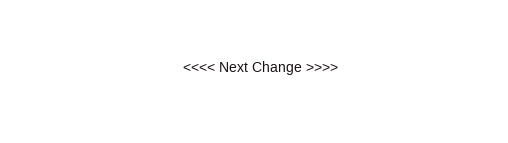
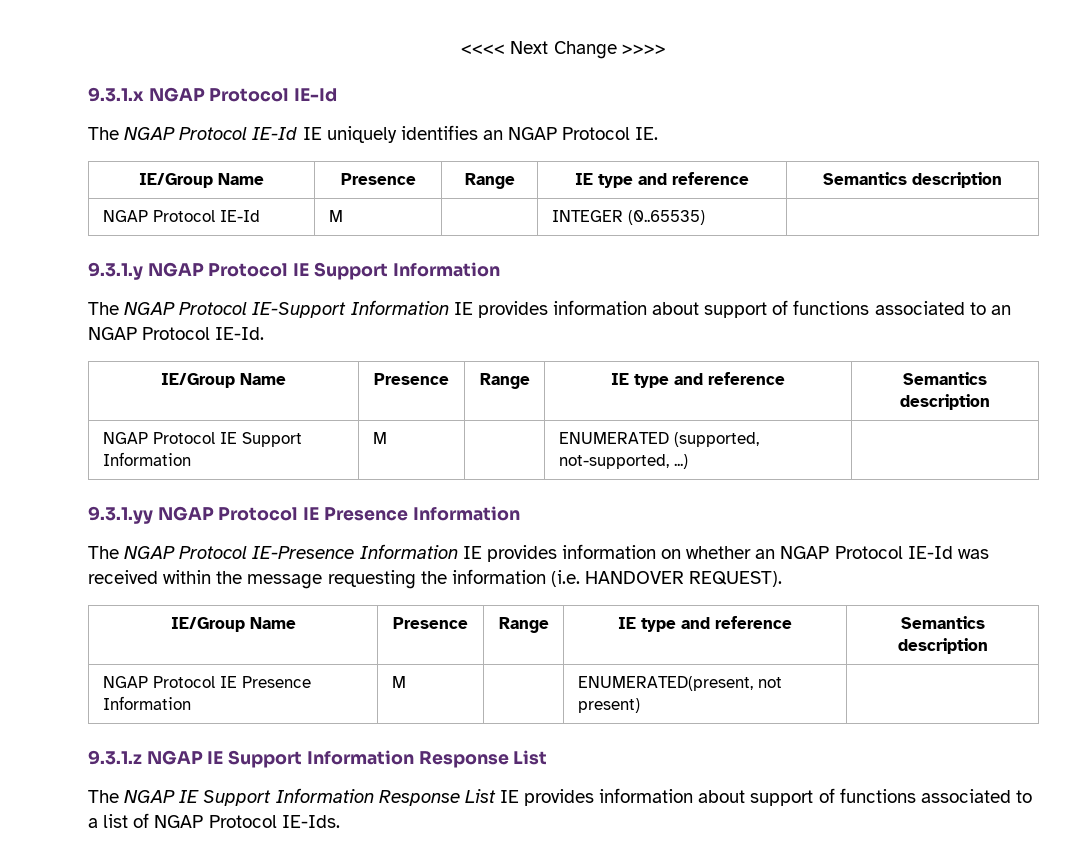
+ 9.3.1.x NGAP Protocol IE-Id
+ The NGAP Protocol IE-Id IE uniquely identifies an NGAP Protocol IE.
+ IE/Group Name | Presence | Range | IE type and reference | Semantics description
+ NGAP Protocol IE-Id | M | | INTEGER (0..65535) |
+ 9.3.1.y NGAP Protocol IE Support Information
+ The NGAP Protocol IE-Support Information IE provides information about support of functions associated to an NGAP Protocol IE-Id.
+ IE/Group Name | Presence | Range | IE type and reference | Semantics description
+ NGAP Protocol IE Support Information | M | | ENUMERATED (supported, not-supported, ...) |
+ 9.3.1.yy NGAP Protocol IE Presence Information
+ The NGAP Protocol IE-Presence Information IE provides information on whether an NGAP Protocol IE-Id was received within the message requesting the information (i.e. HANDOVER REQUEST).
+ IE/Group Name | Presence | Range | IE type and reference | Semantics description
+ NGAP Protocol IE Presence Information | M | | ENUMERATED(present, not present) |
+ 9.3.1.z NGAP IE Support Information Response List
+ The NGAP IE Support Information Response List IE provides information about support of functions associated to a list of NGAP Protocol IE-Ids.

